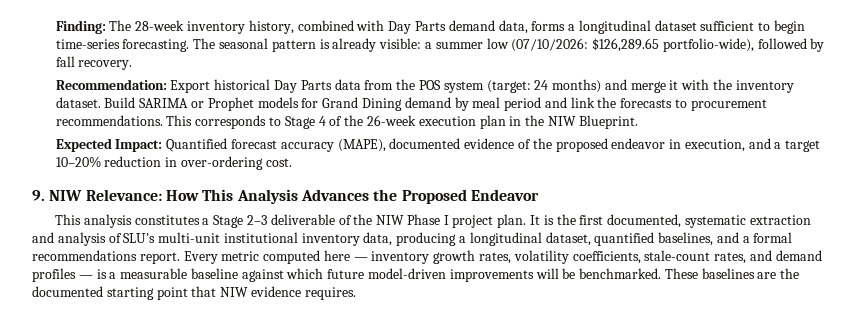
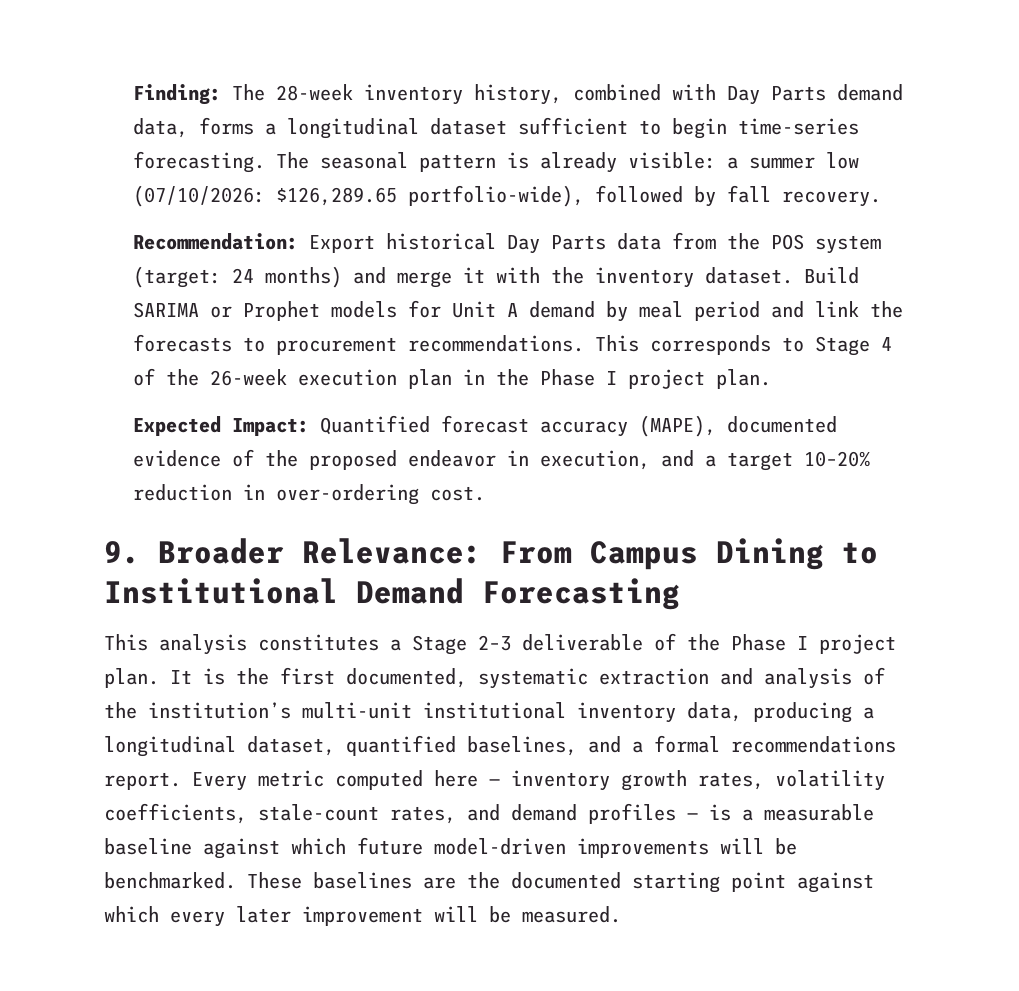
- Build SARIMA or Prophet models for Grand Dining demand by meal period and link the forecasts to procurement recommendations.
+ Build SARIMA or Prophet models for Unit A demand by meal period and link the forecasts to procurement recommendations.
- This corresponds to Stage 4 of the 26-week execution plan in the NIW Blueprint.
+ This corresponds to Stage 4 of the 26-week execution plan in the Phase I project plan.
- 9. NIW Relevance: How This Analysis Advances the Proposed Endeavor
+ 9. Broader Relevance: From Campus Dining to Institutional Demand Forecasting
- This analysis constitutes a Stage 2–3 deliverable of the NIW Phase I project plan.
+ This analysis constitutes a Stage 2–3 deliverable of the Phase I project plan.
- It is the first documented, systematic extraction and analysis of SLU's multi-unit institutional inventory data, producing a longitudinal dataset, quantified baselines, and a formal recommendations report.
+ It is the first documented, systematic extraction and analysis of the institution’s multi-unit institutional inventory data, producing a longitudinal dataset, quantified baselines, and a formal recommendations report.
- These baselines are the documented starting point that NIW evidence requires.
+ These baselines are the documented starting point against which every later improvement will be measured.

